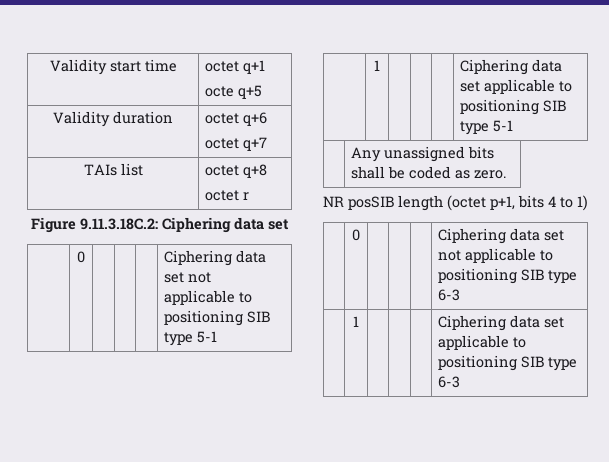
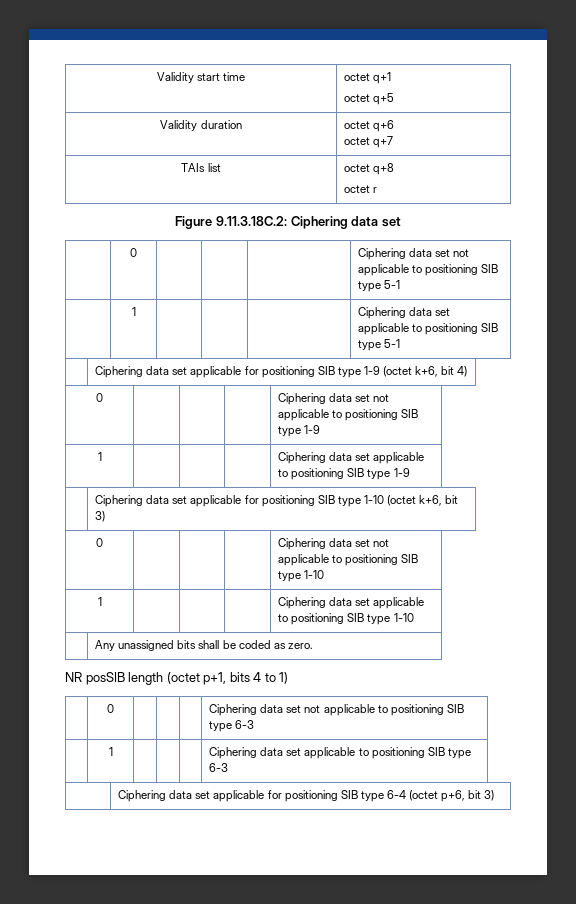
  Validity start time | octet q+1
- octe q+5
+ octet q+5
+ | Ciphering data set applicable for positioning SIB type 1-9 (octet k+6, bit 4)
+ 0 | | | | Ciphering data set not applicable to positioning SIB type 1-9
+ 1 | | | | Ciphering data set applicable to positioning SIB type 1-9
+ | Ciphering data set applicable for positioning SIB type 1-10 (octet k+6, bit 3)
+ 0 | | | | Ciphering data set not applicable to positioning SIB type 1-10
+ 1 | | | | Ciphering data set applicable to positioning SIB type 1-10
+ | Ciphering data set applicable for positioning SIB type 6-4 (octet p+6, bit 3)

